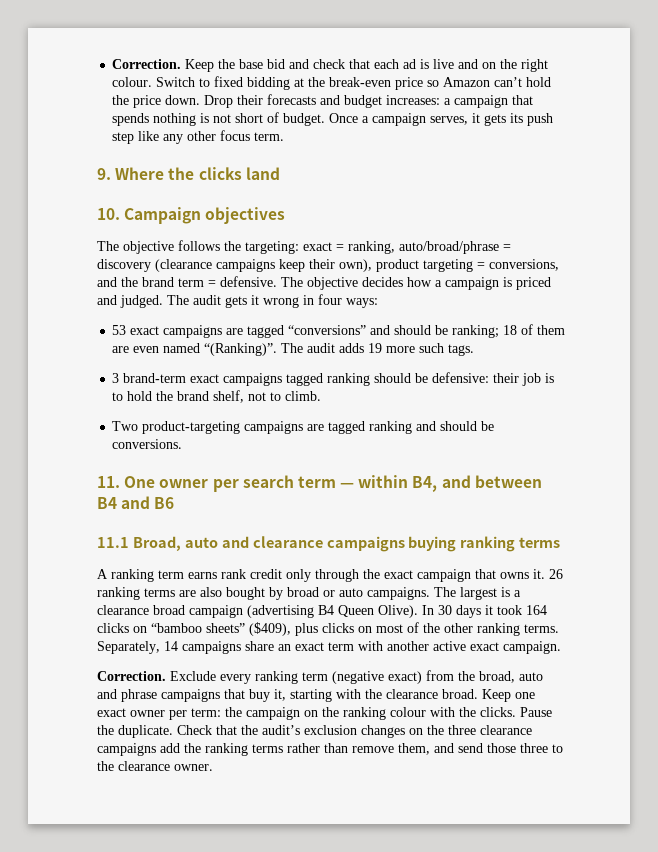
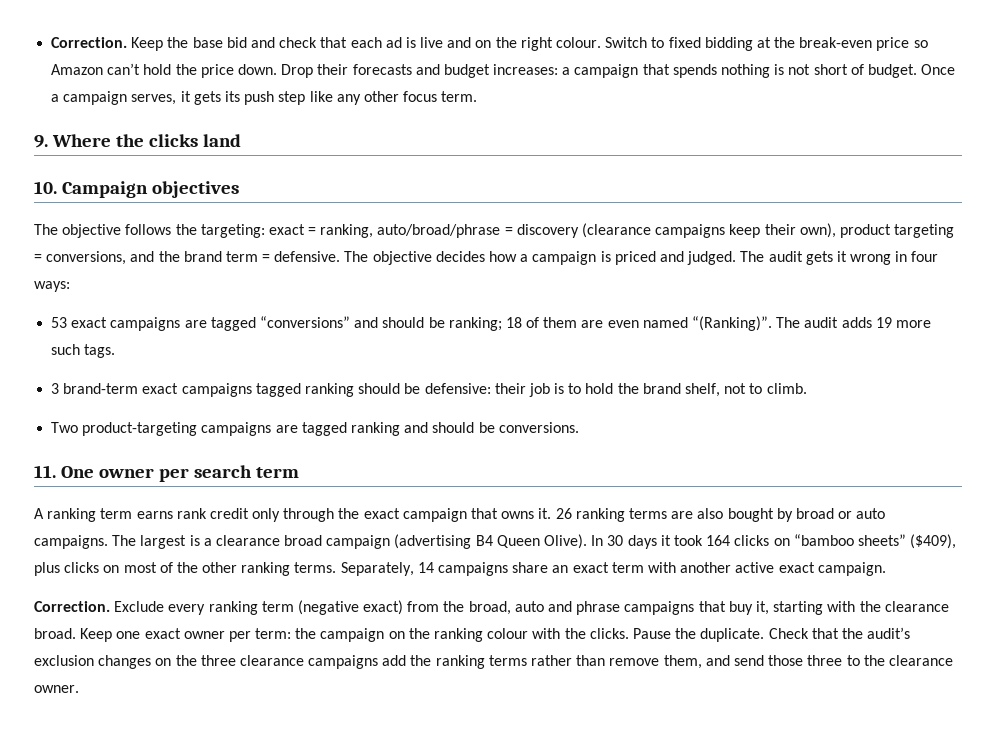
- 11. One owner per search term — within B4, and between B4 and B6
- 11.1 Broad, auto and clearance campaigns buying ranking terms
+ 11. One owner per search term

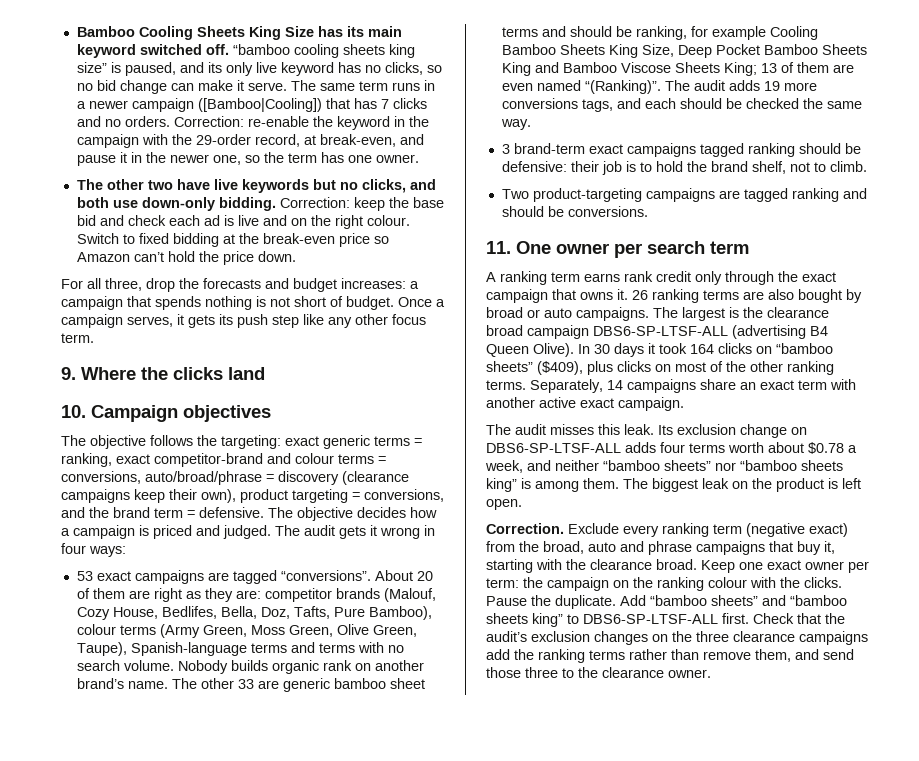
- Correction. Keep the base bid and check that each ad is live and on the right colour.
+ Bamboo Cooling Sheets King Size has its main keyword switched off. “bamboo cooling sheets king size” is paused, and its only live keyword has no clicks, so no bid change can make it serve. The same term runs in a newer campaign ([Bamboo|Cooling]) that has 7 clicks and no orders. Correction: re-enable the keyword in the campaign with the 29-order record, at break-even, and pause it in the newer one, so the term has one owner.
+ The other two have live keywords but no clicks, and both use down-only bidding. Correction: keep the base bid and check each ad is live and on the right colour.
- Switch to fixed bidding at the break-even price so Amazon can’t hold the price down. Drop their forecasts and budget increases: a campaign that spends nothing is not short of budget.
+ Switch to fixed bidding at the break-even price so Amazon can’t hold the price down.
+ For all three, drop the forecasts and budget increases: a campaign that spends nothing is not short of budget.
- The objective follows the targeting: exact = ranking, auto/broad/phrase = discovery (clearance campaigns keep their own), product targeting = conversions, and the brand term = defensive.
+ The objective follows the targeting: exact generic terms = ranking, exact competitor-brand and colour terms = conversions, auto/broad/phrase = discovery (clearance campaigns keep their own), product targeting = conversions, and the brand term = defensive.
- 53 exact campaigns are tagged “conversions” and should be ranking; 18 of them are even named “(Ranking)”.
+ 53 exact campaigns are tagged “conversions”. About 20 of them are right as they are: competitor brands (Malouf, Cozy House, Bedlifes, Bella, Doz, Tafts, Pure Bamboo), colour terms (Army Green, Moss Green, Olive Green, Taupe), Spanish-language terms and terms with no search volume. Nobody builds organic rank on another brand’s name. The other 33 are generic bamboo sheet terms and should be ranking, for example Cooling Bamboo Sheets King Size, Deep Pocket Bamboo Sheets King and Bamboo Viscose Sheets King; 13 of them are even named “(Ranking)”.
- The audit adds 19 more such tags.
+ The audit adds 19 more conversions tags, and each should be checked the same way.
- The largest is a clearance broad campaign (advertising B4 Queen Olive).
+ The largest is the clearance broad campaign DBS6-SP-LTSF-ALL (advertising B4 Queen Olive).
+ The audit misses this leak. Its exclusion change on DBS6-SP-LTSF-ALL adds four terms worth about $0.78 a week, and neither “bamboo sheets” nor “bamboo sheets king” is among them. The biggest leak on the product is left open.
+ Add “bamboo sheets” and “bamboo sheets king” to DBS6-SP-LTSF-ALL first.

